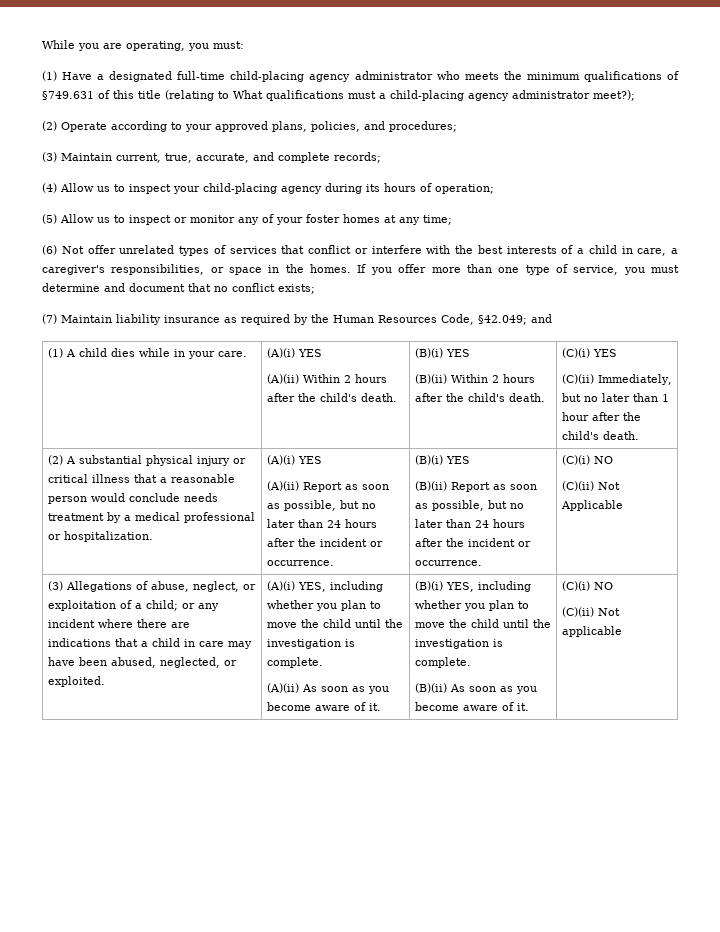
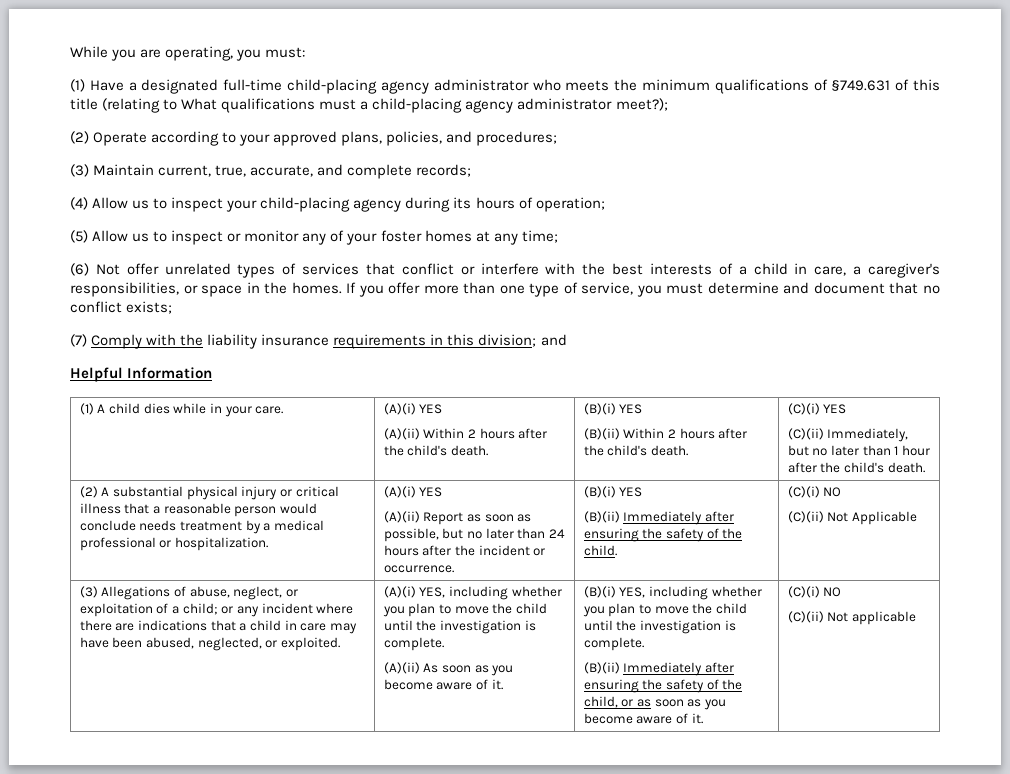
- (7) Maintain liability insurance as required by the Human Resources Code, §42.049; and
+ (7) Comply with the liability insurance requirements in this division; and
+ Helpful Information
- (B)(ii) Report as soon as possible, but no later than 24 hours after the incident or occurrence.
+ (B)(ii) Immediately after ensuring the safety of the child.
- (B)(ii) As soon as you become aware of it.
+ (B)(ii) Immediately after ensuring the safety of the child, or as soon as you become aware of it.

